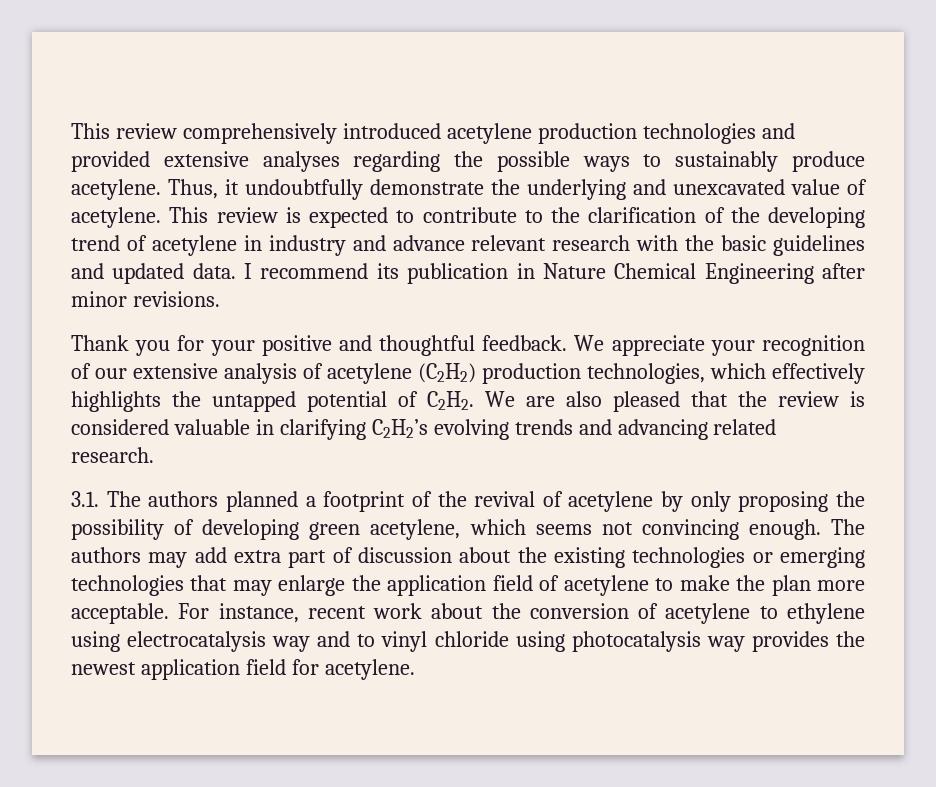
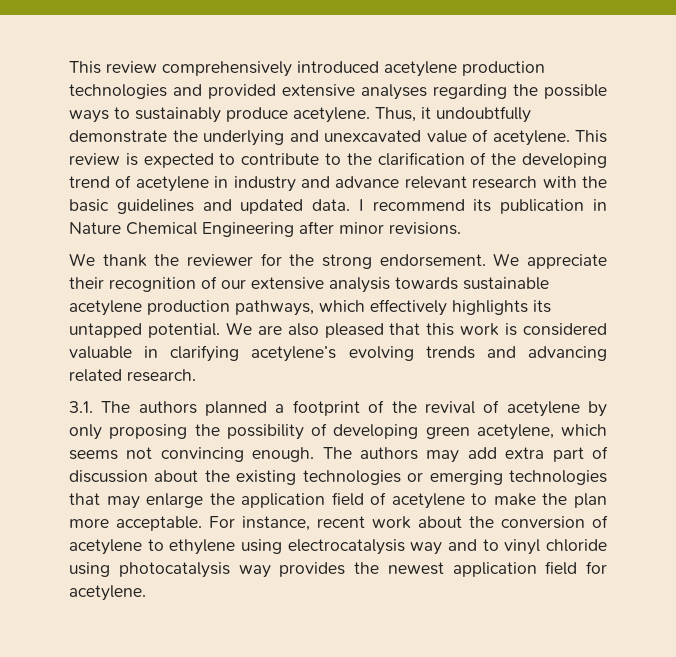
- Thank you for your positive and thoughtful feedback.
+ We thank the reviewer for the strong endorsement.
- We appreciate your recognition of our extensive analysis of acetylene (C2H2) production technologies, which effectively highlights the untapped potential of C2H2.
+ We appreciate their recognition of our extensive analysis towards sustainable acetylene production pathways, which effectively highlights its untapped potential.
- We are also pleased that the review is considered valuable in clarifying C2H2’s evolving trends and advancing related research.
+ We are also pleased that this work is considered valuable in clarifying acetylene’s evolving trends and advancing related research.

